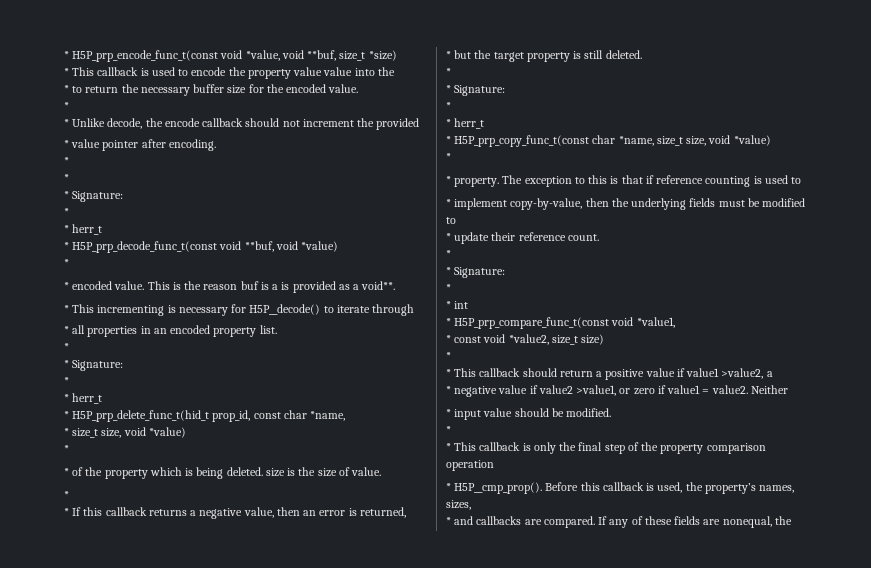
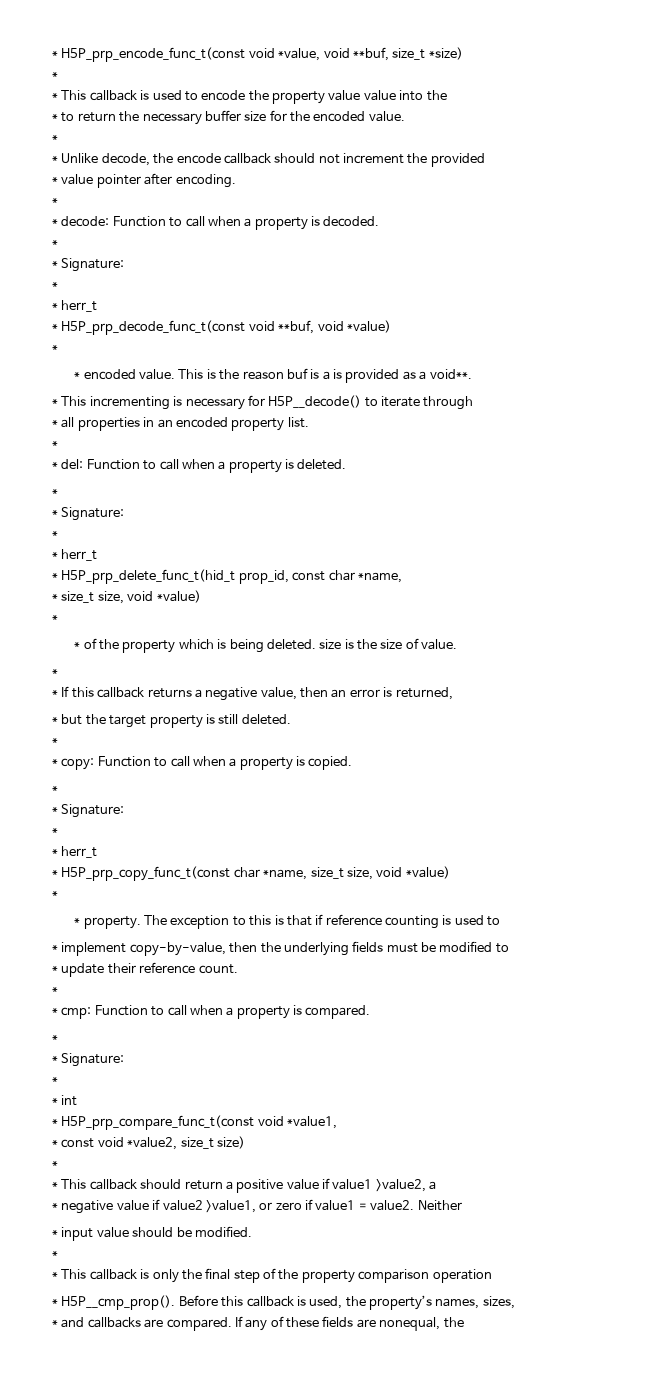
  * H5P_prp_encode_func_t(const void *value, void **buf, size_t *size)
+ *
+ * decode: Function to call when a property is decoded.
+ * del: Function to call when a property is deleted.
+ *
+ * copy: Function to call when a property is copied.
+ *
+ * cmp: Function to call when a property is compared.
+ *

